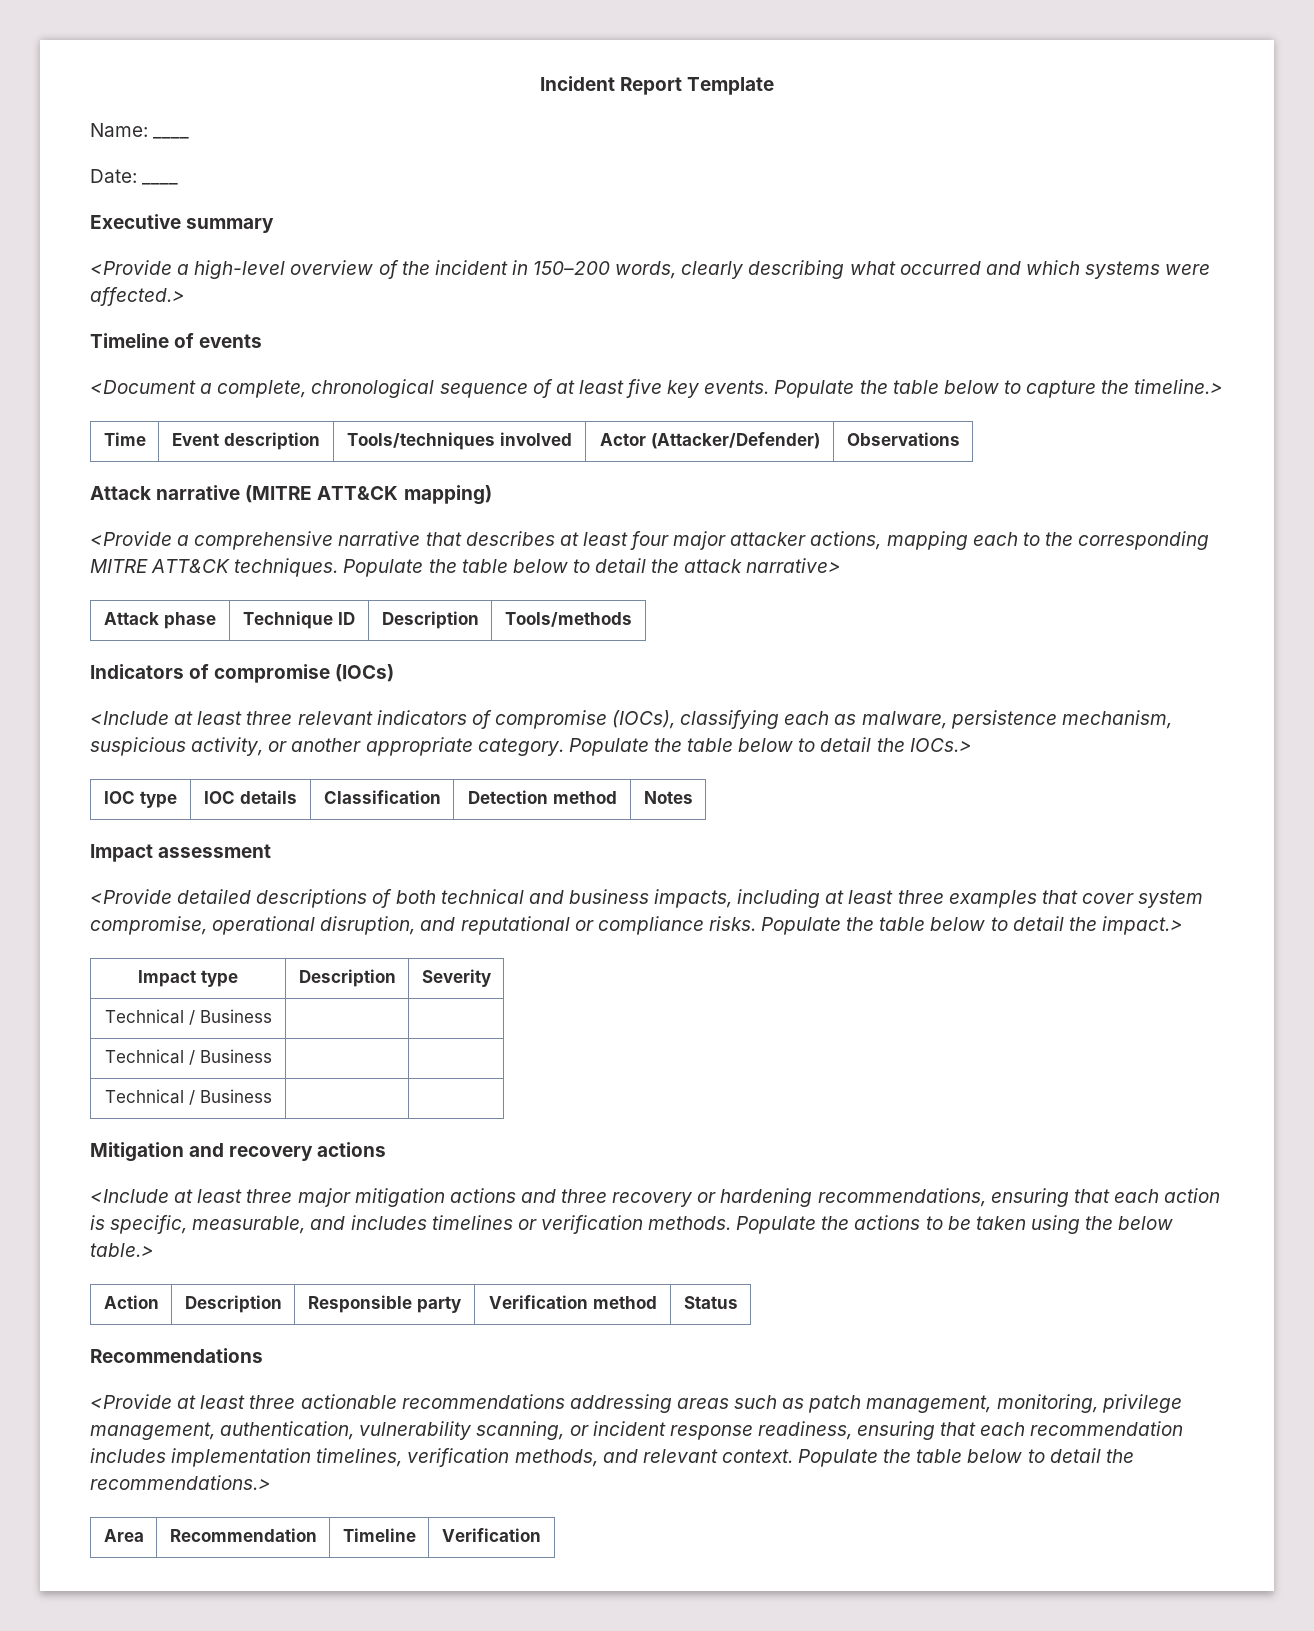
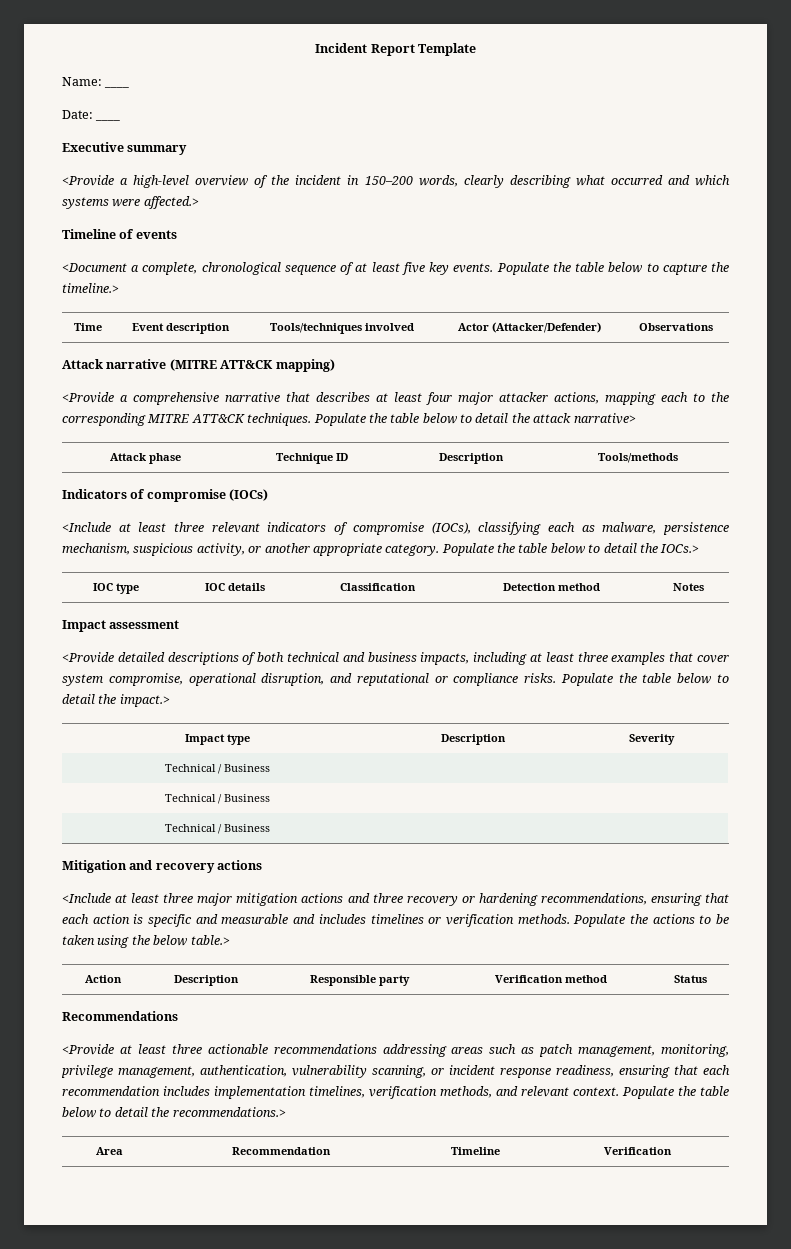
- <Include at least three major mitigation actions and three recovery or hardening recommendations, ensuring that each action is specific, measurable, and includes timelines or verification methods.
+ <Include at least three major mitigation actions and three recovery or hardening recommendations, ensuring that each action is specific and measurable and includes timelines or verification methods.

